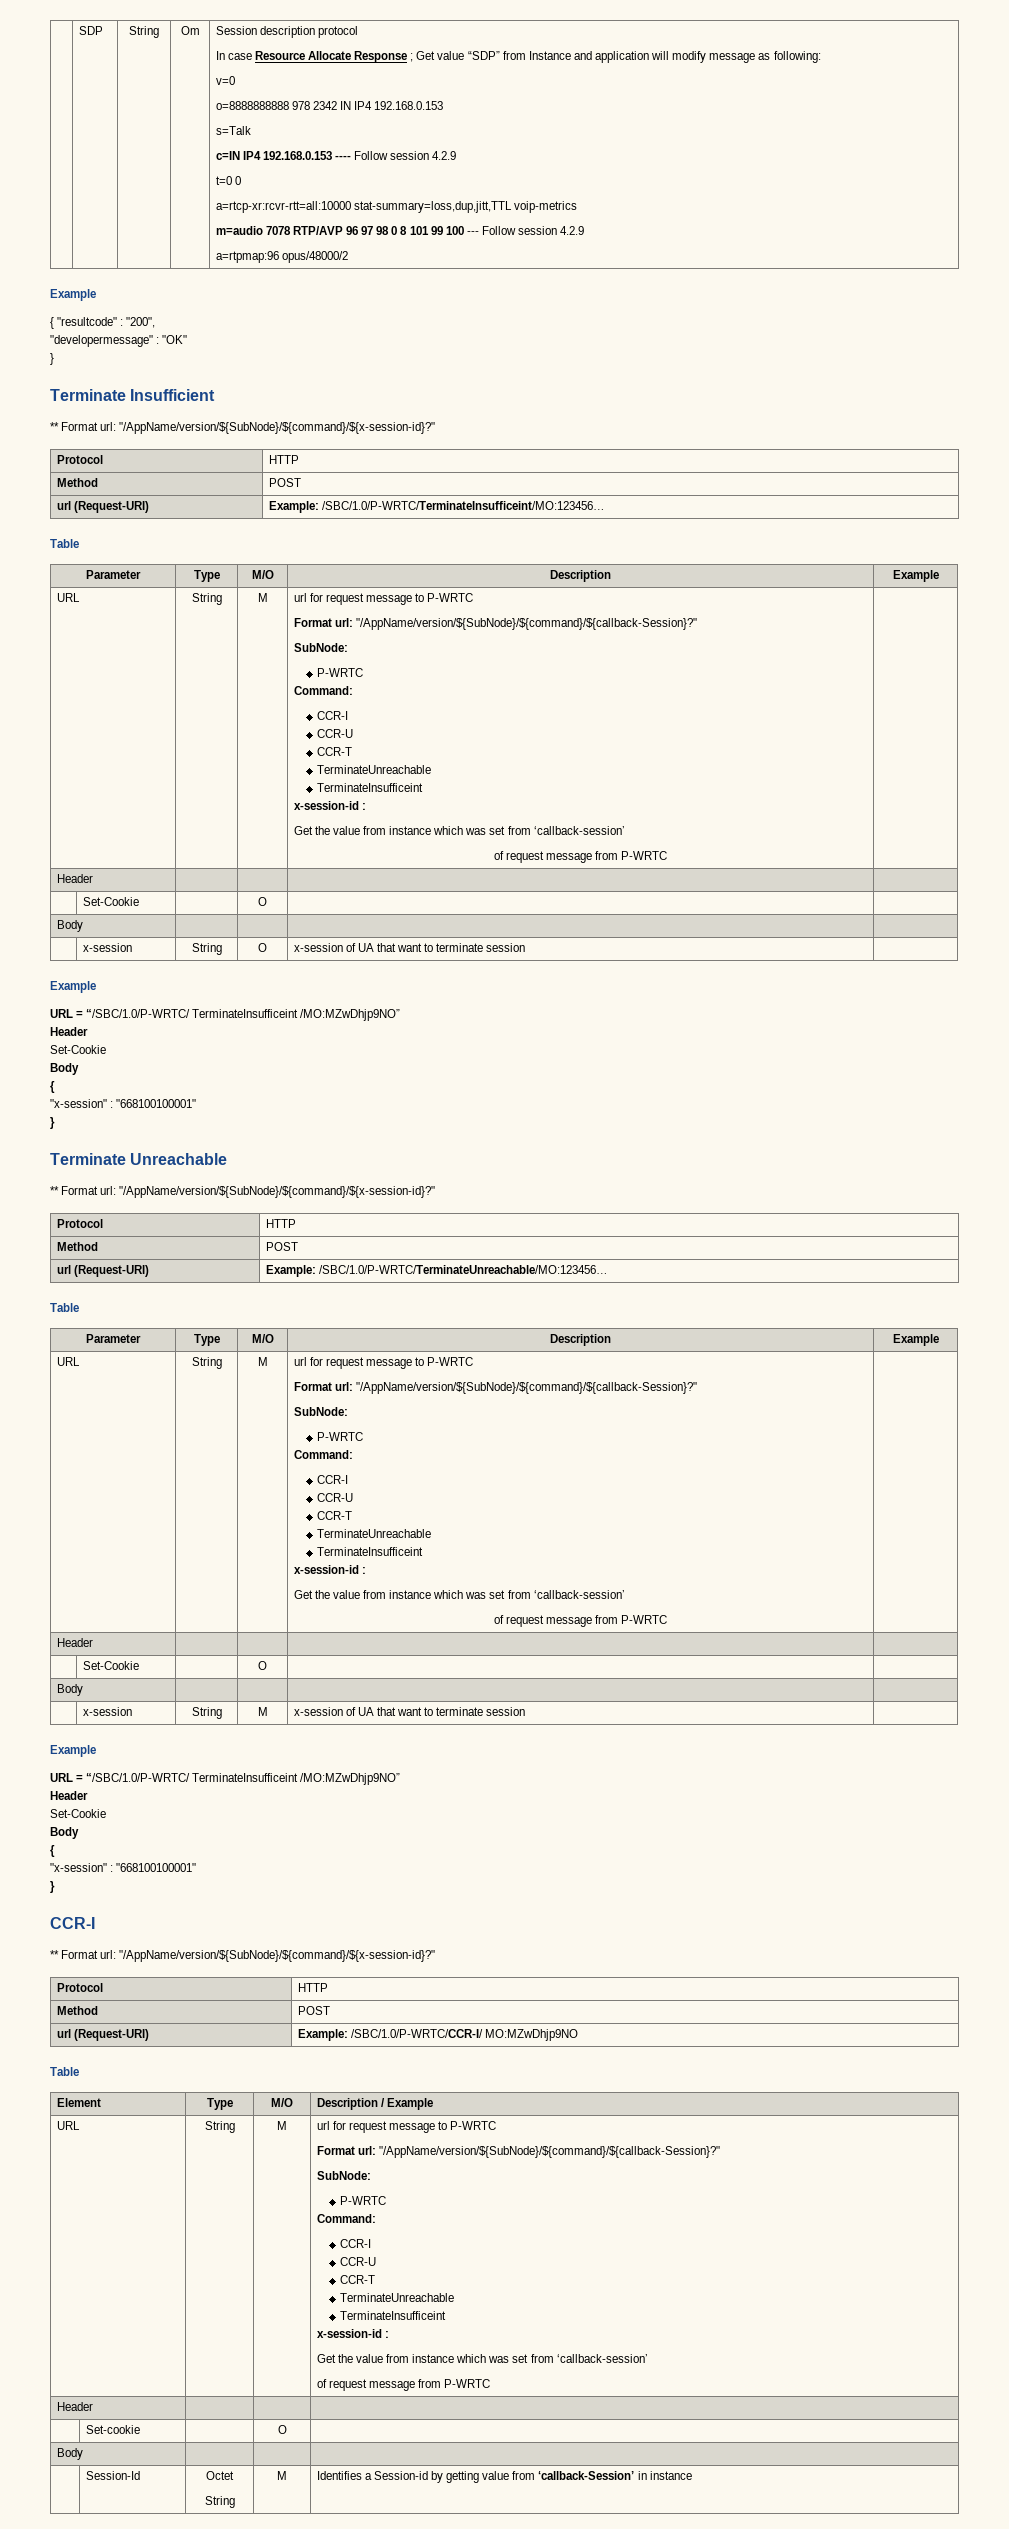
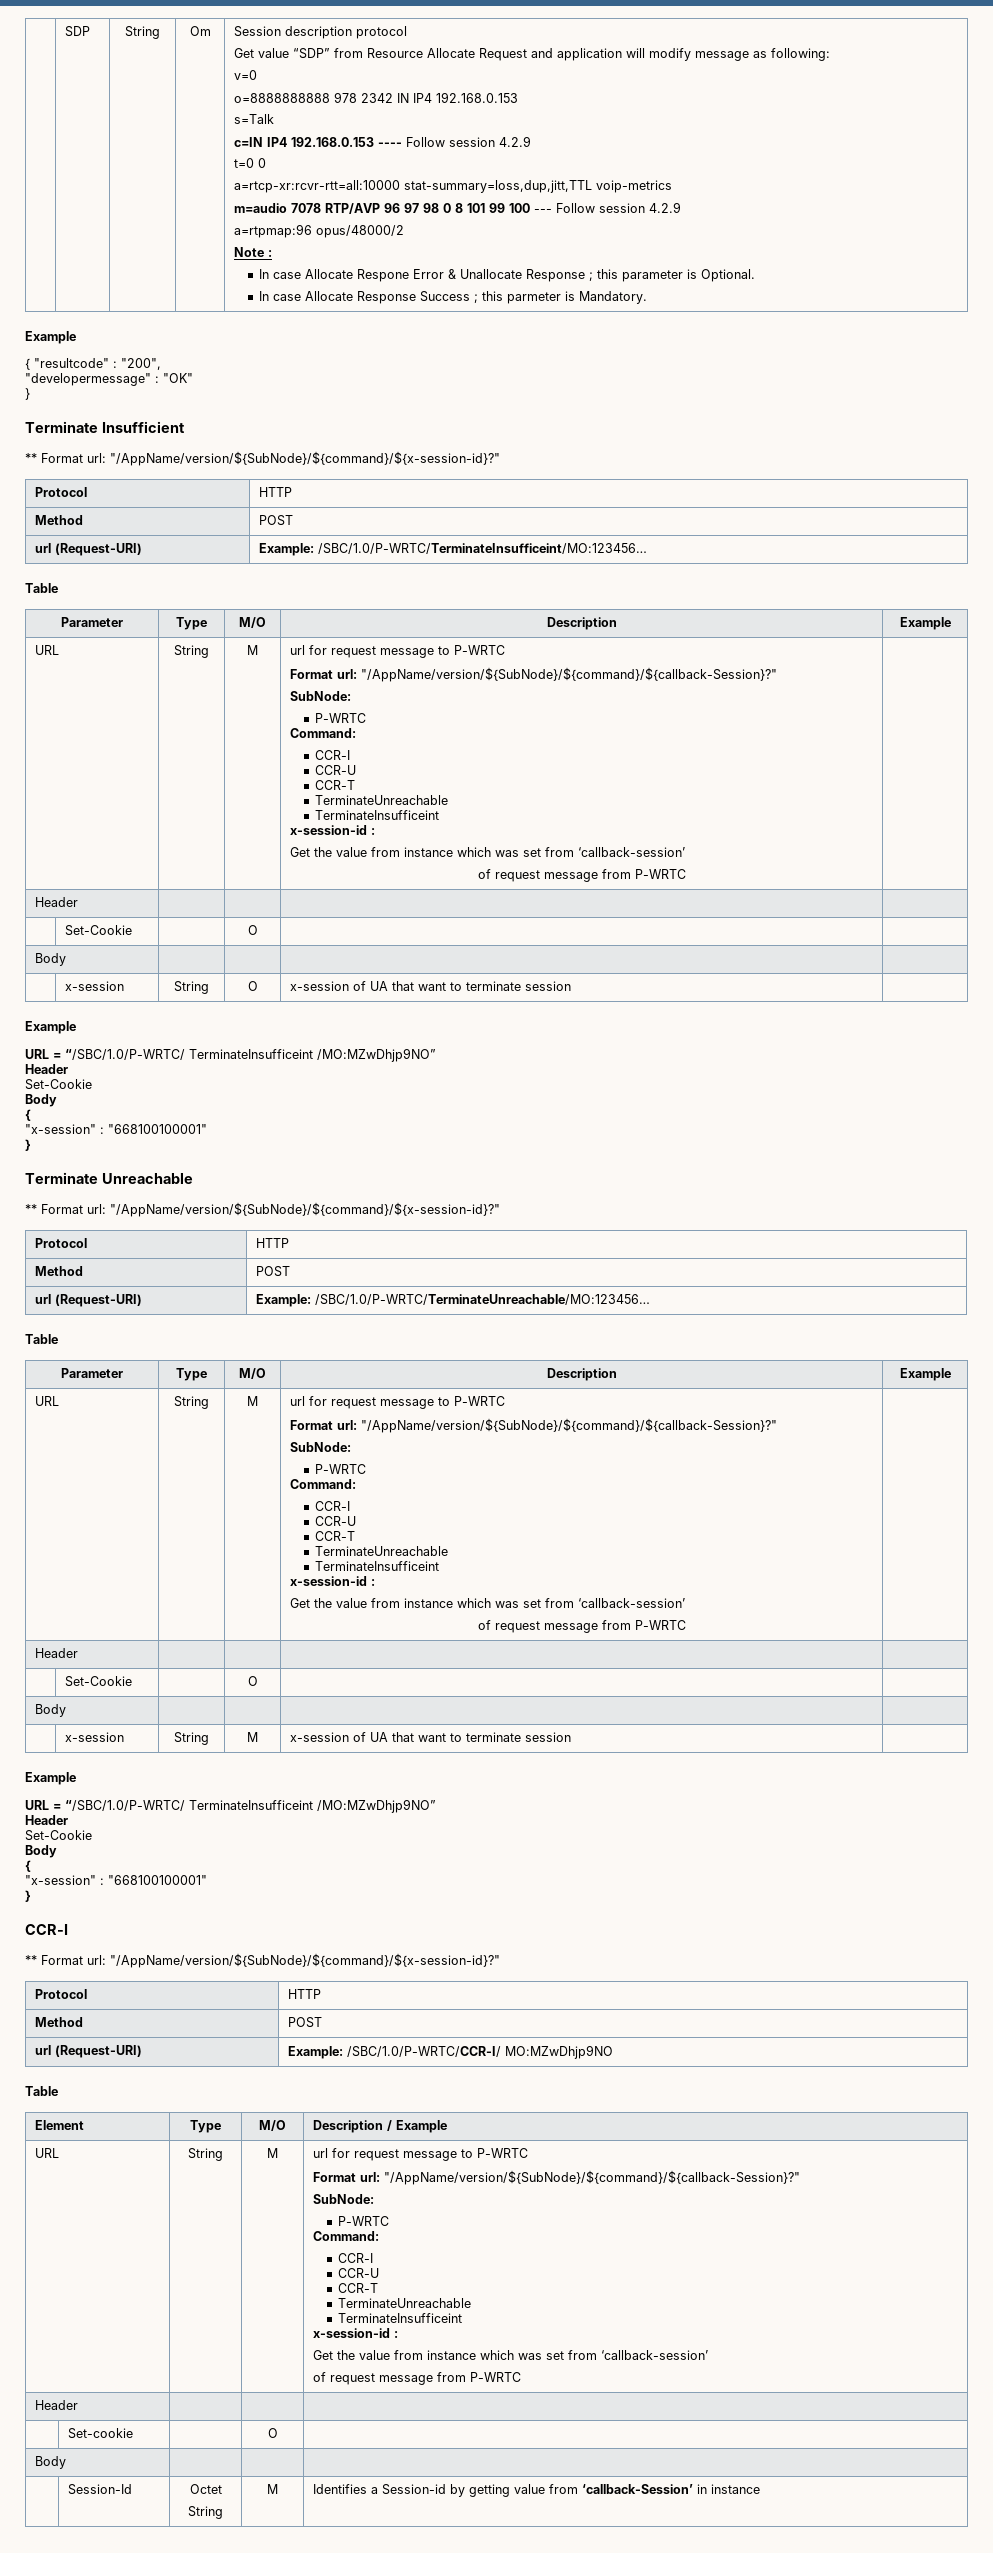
- In case Resource Allocate Response ; Get value “SDP” from Instance and application will modify message as following:
+ Get value “SDP” from Resource Allocate Request and application will modify message as following:
+ Note :
+ In case Allocate Respone Error & Unallocate Response ; this parameter is Optional.
+ In case Allocate Response Success ; this parmeter is Mandatory.

